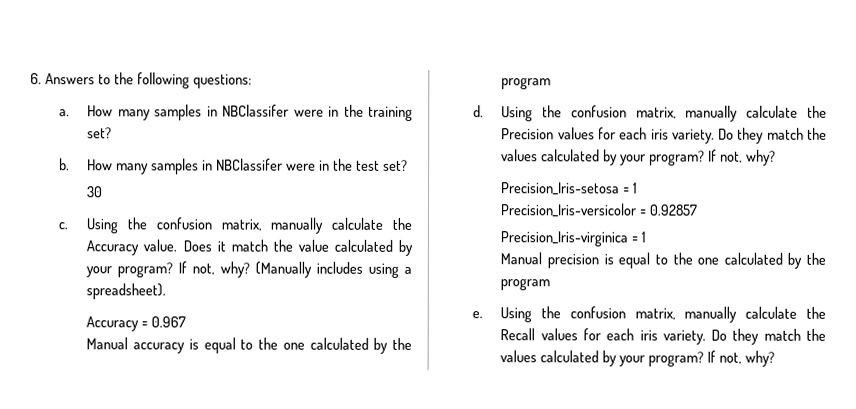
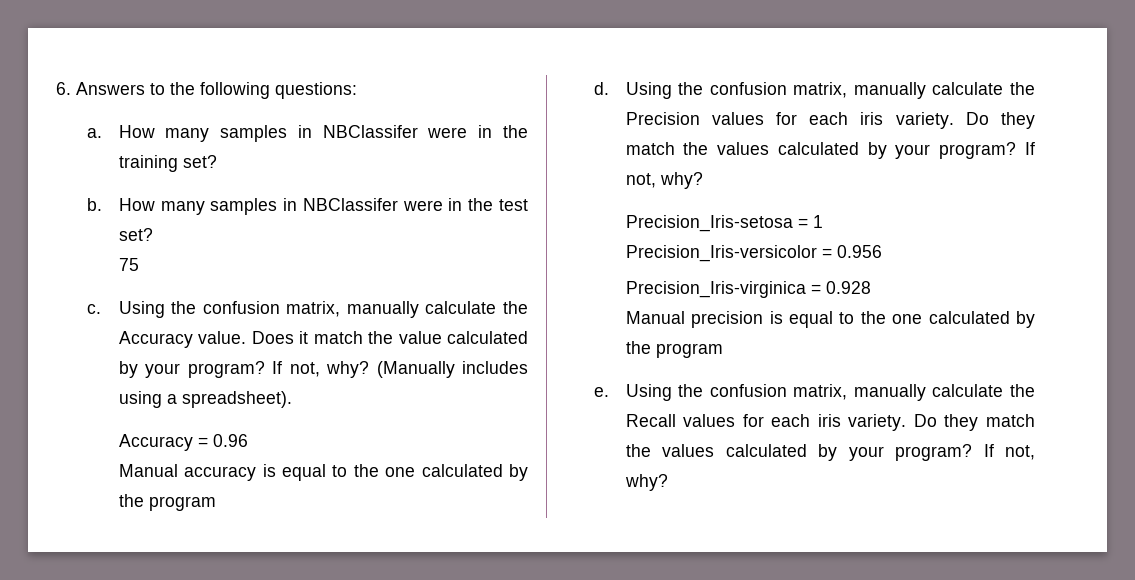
- 30
+ 75
- Accuracy = 0.967
+ Accuracy = 0.96
- Precision_Iris-versicolor = 0.92857
+ Precision_Iris-versicolor = 0.956
- Precision_Iris-virginica = 1
+ Precision_Iris-virginica = 0.928

